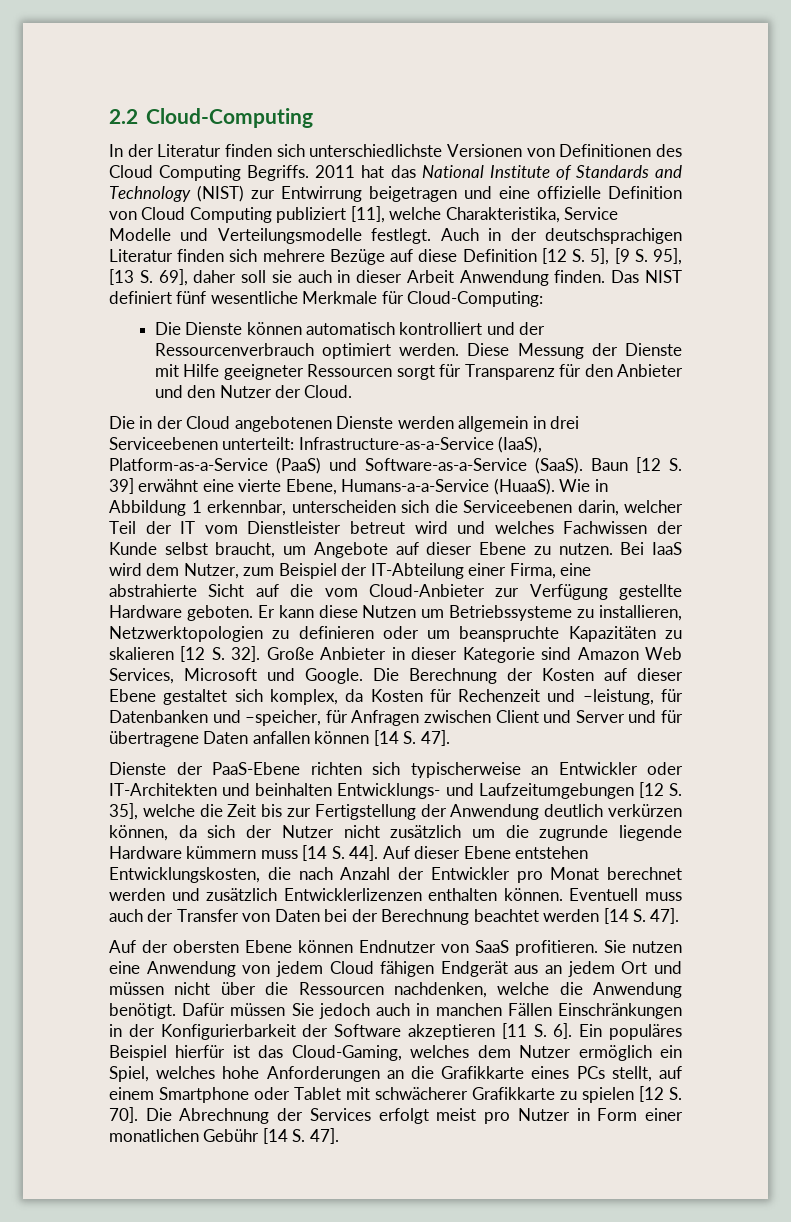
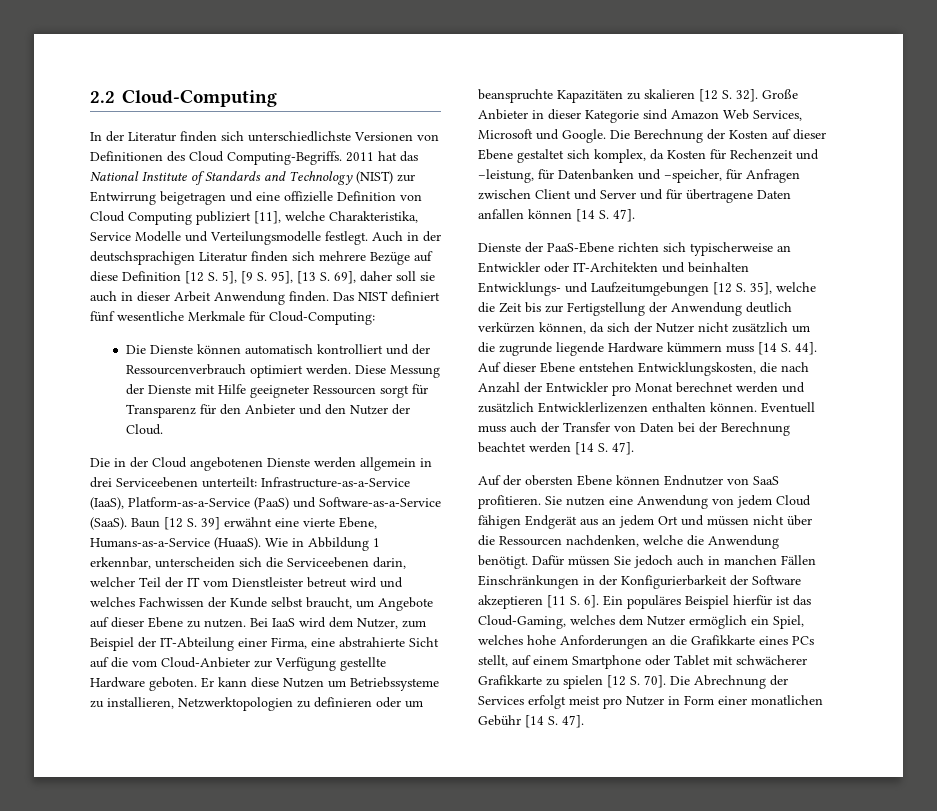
- In der Literatur finden sich unterschiedlichste Versionen von Definitionen des Cloud Computing Begriffs.
+ In der Literatur finden sich unterschiedlichste Versionen von Definitionen des Cloud Computing-Begriffs.
- Baun [12 S. 39] erwähnt eine vierte Ebene, Humans-a-a-Service (HuaaS).
+ Baun [12 S. 39] erwähnt eine vierte Ebene, Humans-as-a-Service (HuaaS).

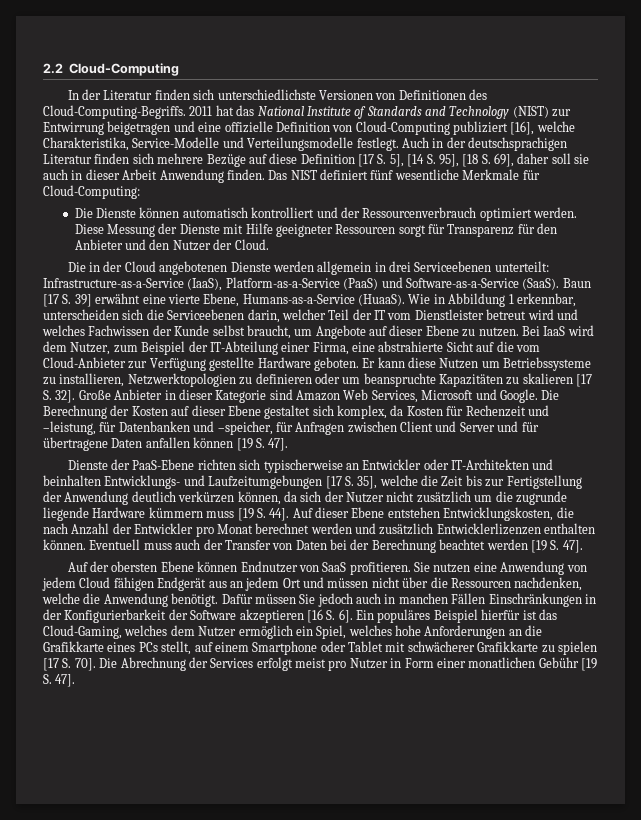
- In der Literatur finden sich unterschiedlichste Versionen von Definitionen des Cloud Computing-Begriffs.
+ In der Literatur finden sich unterschiedlichste Versionen von Definitionen des Cloud-Computing-Begriffs.
- 2011 hat das National Institute of Standards and Technology (NIST) zur Entwirrung beigetragen und eine offizielle Definition von Cloud Computing publiziert [11], welche Charakteristika, Service Modelle und Verteilungsmodelle festlegt.
+ 2011 hat das National Institute of Standards and Technology (NIST) zur Entwirrung beigetragen und eine offizielle Definition von Cloud-Computing publiziert [16], welche Charakteristika, Service-Modelle und Verteilungsmodelle festlegt.
- Auch in der deutschsprachigen Literatur finden sich mehrere Bezüge auf diese Definition [12 S. 5], [9 S. 95], [13 S. 69], daher soll sie auch in dieser Arbeit Anwendung finden.
+ Auch in der deutschsprachigen Literatur finden sich mehrere Bezüge auf diese Definition [17 S. 5], [14 S. 95], [18 S. 69], daher soll sie auch in dieser Arbeit Anwendung finden.
- Baun [12 S. 39] erwähnt eine vierte Ebene, Humans-as-a-Service (HuaaS).
+ Baun [17 S. 39] erwähnt eine vierte Ebene, Humans-as-a-Service (HuaaS).
- Er kann diese Nutzen um Betriebssysteme zu installieren, Netzwerktopologien zu definieren oder um beanspruchte Kapazitäten zu skalieren [12 S. 32].
+ Er kann diese Nutzen um Betriebssysteme zu installieren, Netzwerktopologien zu definieren oder um beanspruchte Kapazitäten zu skalieren [17 S. 32].
- Die Berechnung der Kosten auf dieser Ebene gestaltet sich komplex, da Kosten für Rechenzeit und –leistung, für Datenbanken und –speicher, für Anfragen zwischen Client und Server und für übertragene Daten anfallen können [14 S. 47].
+ Die Berechnung der Kosten auf dieser Ebene gestaltet sich komplex, da Kosten für Rechenzeit und –leistung, für Datenbanken und –speicher, für Anfragen zwischen Client und Server und für übertragene Daten anfallen können [19 S. 47].
- Dienste der PaaS-Ebene richten sich typischerweise an Entwickler oder IT-Architekten und beinhalten Entwicklungs- und Laufzeitumgebungen [12 S. 35], welche die Zeit bis zur Fertigstellung der Anwendung deutlich verkürzen können, da sich der Nutzer nicht zusätzlich um die zugrunde liegende Hardware kümmern muss [14 S. 44].
+ Dienste der PaaS-Ebene richten sich typischerweise an Entwickler oder IT-Architekten und beinhalten Entwicklungs- und Laufzeitumgebungen [17 S. 35], welche die Zeit bis zur Fertigstellung der Anwendung deutlich verkürzen können, da sich der Nutzer nicht zusätzlich um die zugrunde liegende Hardware kümmern muss [19 S. 44].
- Eventuell muss auch der Transfer von Daten bei der Berechnung beachtet werden [14 S. 47].
+ Eventuell muss auch der Transfer von Daten bei der Berechnung beachtet werden [19 S. 47].
- Dafür müssen Sie jedoch auch in manchen Fällen Einschränkungen in der Konfigurierbarkeit der Software akzeptieren [11 S. 6].
+ Dafür müssen Sie jedoch auch in manchen Fällen Einschränkungen in der Konfigurierbarkeit der Software akzeptieren [16 S. 6].
- Ein populäres Beispiel hierfür ist das Cloud-Gaming, welches dem Nutzer ermöglich ein Spiel, welches hohe Anforderungen an die Grafikkarte eines PCs stellt, auf einem Smartphone oder Tablet mit schwächerer Grafikkarte zu spielen [12 S. 70].
+ Ein populäres Beispiel hierfür ist das Cloud-Gaming, welches dem Nutzer ermöglich ein Spiel, welches hohe Anforderungen an die Grafikkarte eines PCs stellt, auf einem Smartphone oder Tablet mit schwächerer Grafikkarte zu spielen [17 S. 70].
- Die Abrechnung der Services erfolgt meist pro Nutzer in Form einer monatlichen Gebühr [14 S. 47].
+ Die Abrechnung der Services erfolgt meist pro Nutzer in Form einer monatlichen Gebühr [19 S. 47].

